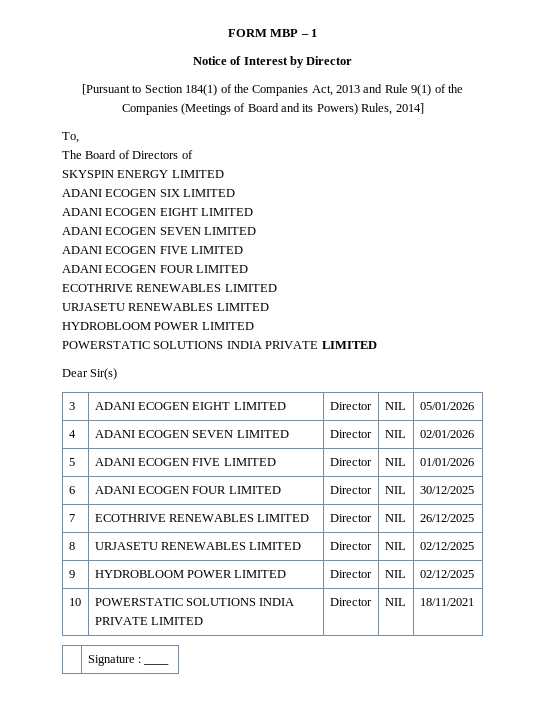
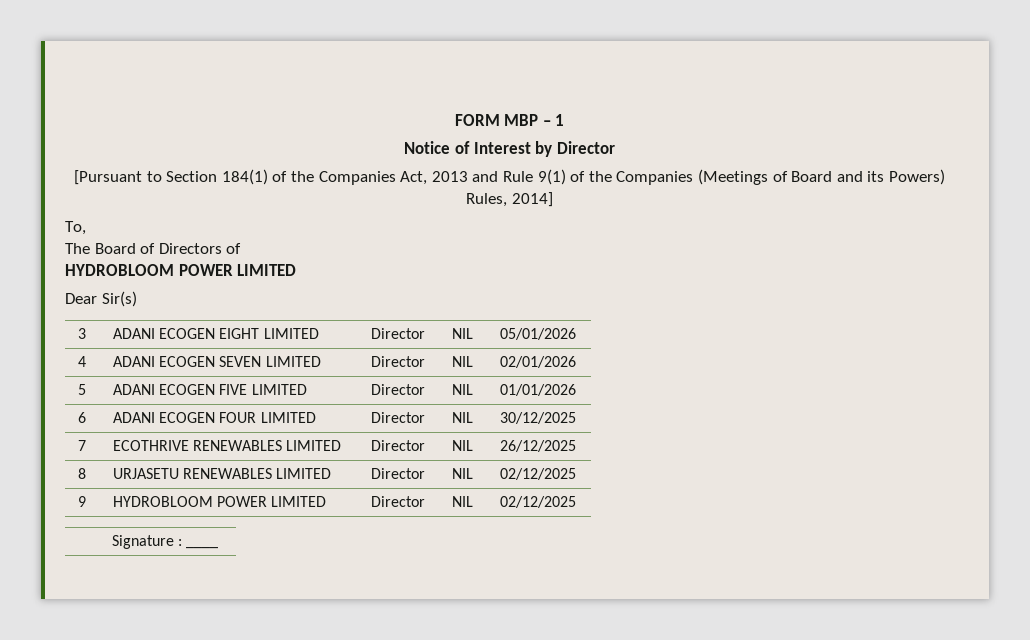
  The Board of Directors of
- SKYSPIN ENERGY LIMITED
- ADANI ECOGEN SIX LIMITED
- ADANI ECOGEN EIGHT LIMITED
- ADANI ECOGEN SEVEN LIMITED
- ADANI ECOGEN FIVE LIMITED
- ADANI ECOGEN FOUR LIMITED
- ECOTHRIVE RENEWABLES LIMITED
- URJASETU RENEWABLES LIMITED
  HYDROBLOOM POWER LIMITED
- POWERSTATIC SOLUTIONS INDIA PRIVATE LIMITED
- 10 | POWERSTATIC SOLUTIONS INDIA PRIVATE LIMITED | Director | NIL | 18/11/2021

